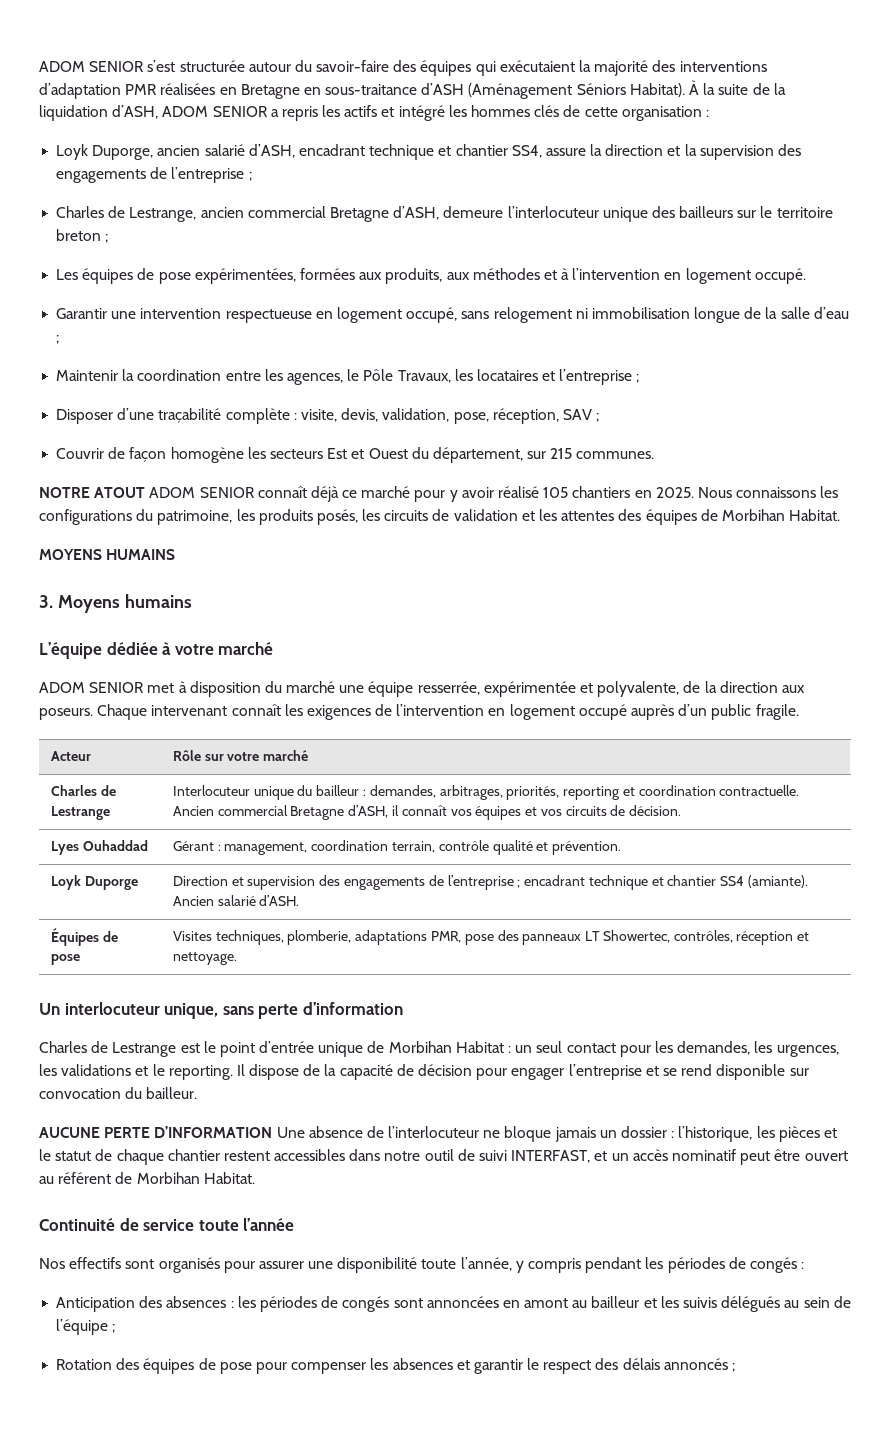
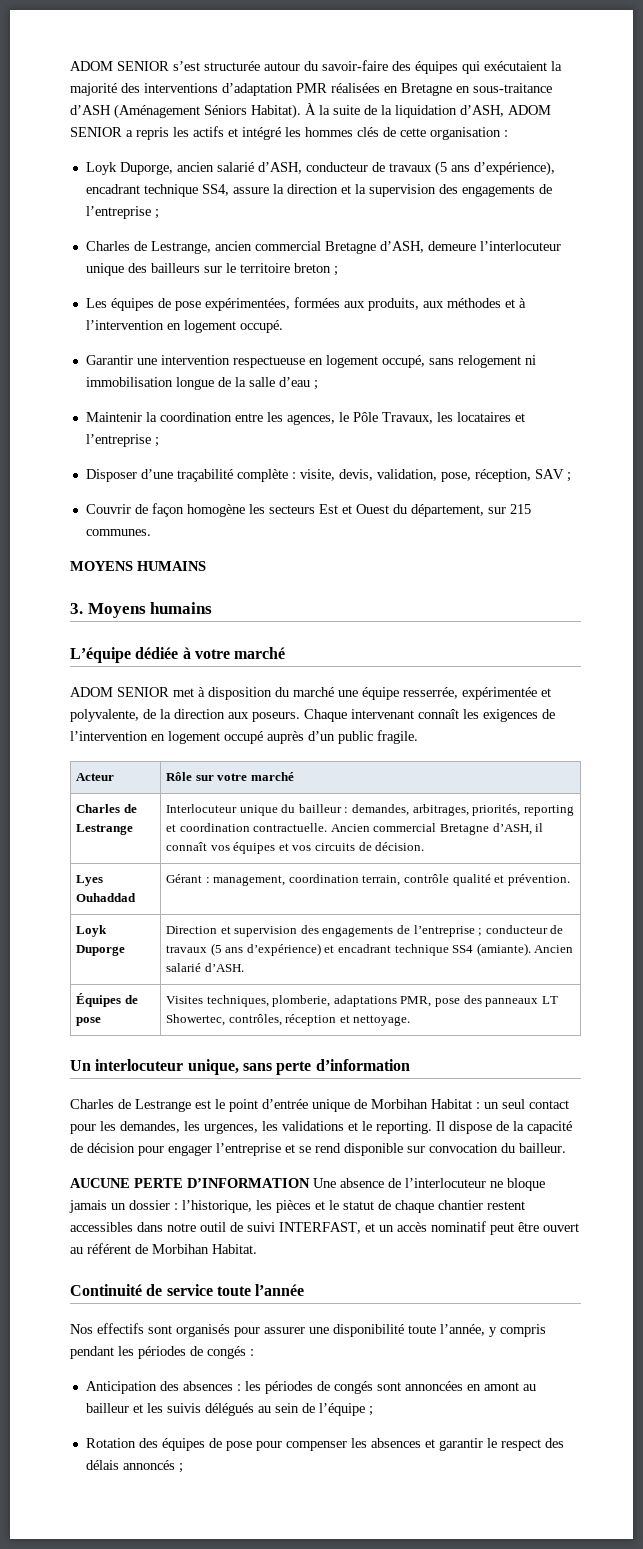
- Loyk Duporge, ancien salarié d’ASH, encadrant technique et chantier SS4, assure la direction et la supervision des engagements de l’entreprise ;
+ Loyk Duporge, ancien salarié d’ASH, conducteur de travaux (5 ans d’expérience), encadrant technique SS4, assure la direction et la supervision des engagements de l’entreprise ;
- NOTRE ATOUT ADOM SENIOR connaît déjà ce marché pour y avoir réalisé 105 chantiers en 2025. Nous connaissons les configurations du patrimoine, les produits posés, les circuits de validation et les attentes des équipes de Morbihan Habitat.
- Loyk Duporge | Direction et supervision des engagements de l’entreprise ; encadrant technique et chantier SS4 (amiante). Ancien salarié d’ASH.
+ Loyk Duporge | Direction et supervision des engagements de l’entreprise ; conducteur de travaux (5 ans d’expérience) et encadrant technique SS4 (amiante). Ancien salarié d’ASH.

